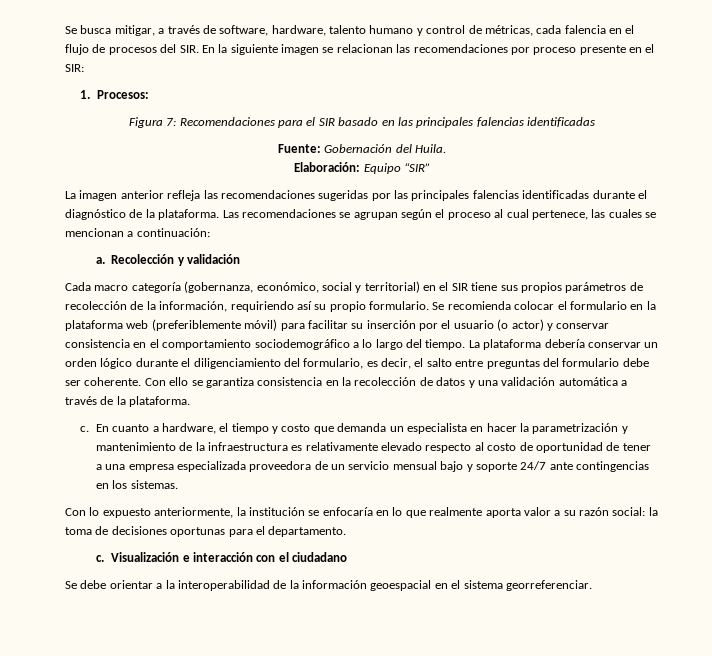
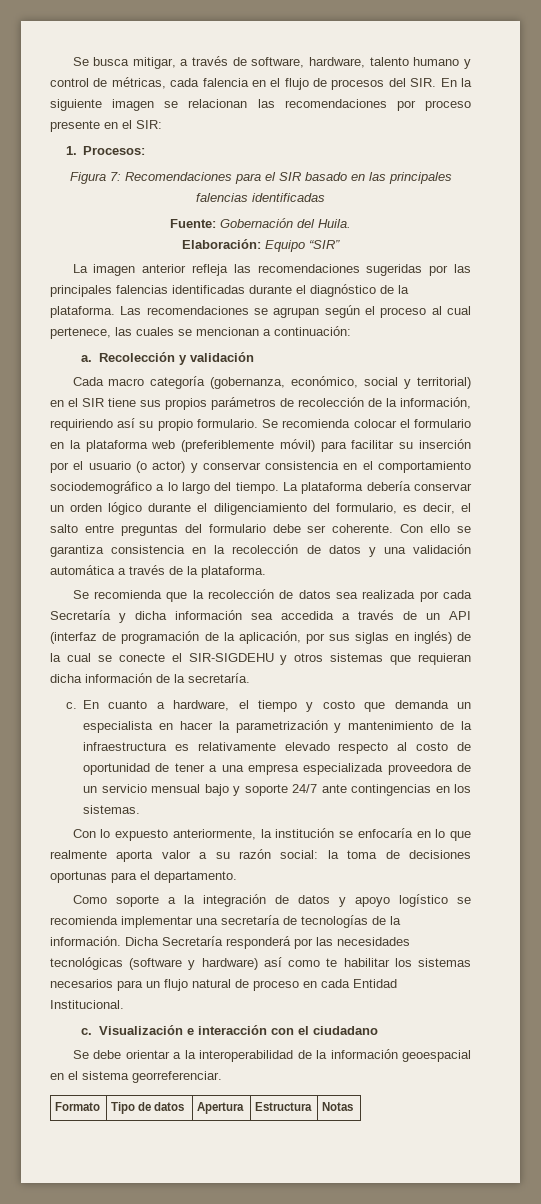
+ Se recomienda que la recolección de datos sea realizada por cada Secretaría y dicha información sea accedida a través de un API (interfaz de programación de la aplicación, por sus siglas en inglés) de la cual se conecte el SIR-SIGDEHU y otros sistemas que requieran dicha información de la secretaría.
+ Como soporte a la integración de datos y apoyo logístico se recomienda implementar una secretaría de tecnologías de la información. Dicha Secretaría responderá por las necesidades tecnológicas (software y hardware) así como te habilitar los sistemas necesarios para un flujo natural de proceso en cada Entidad Institucional.
+ Formato | Tipo de datos | Apertura | Estructura | Notas

